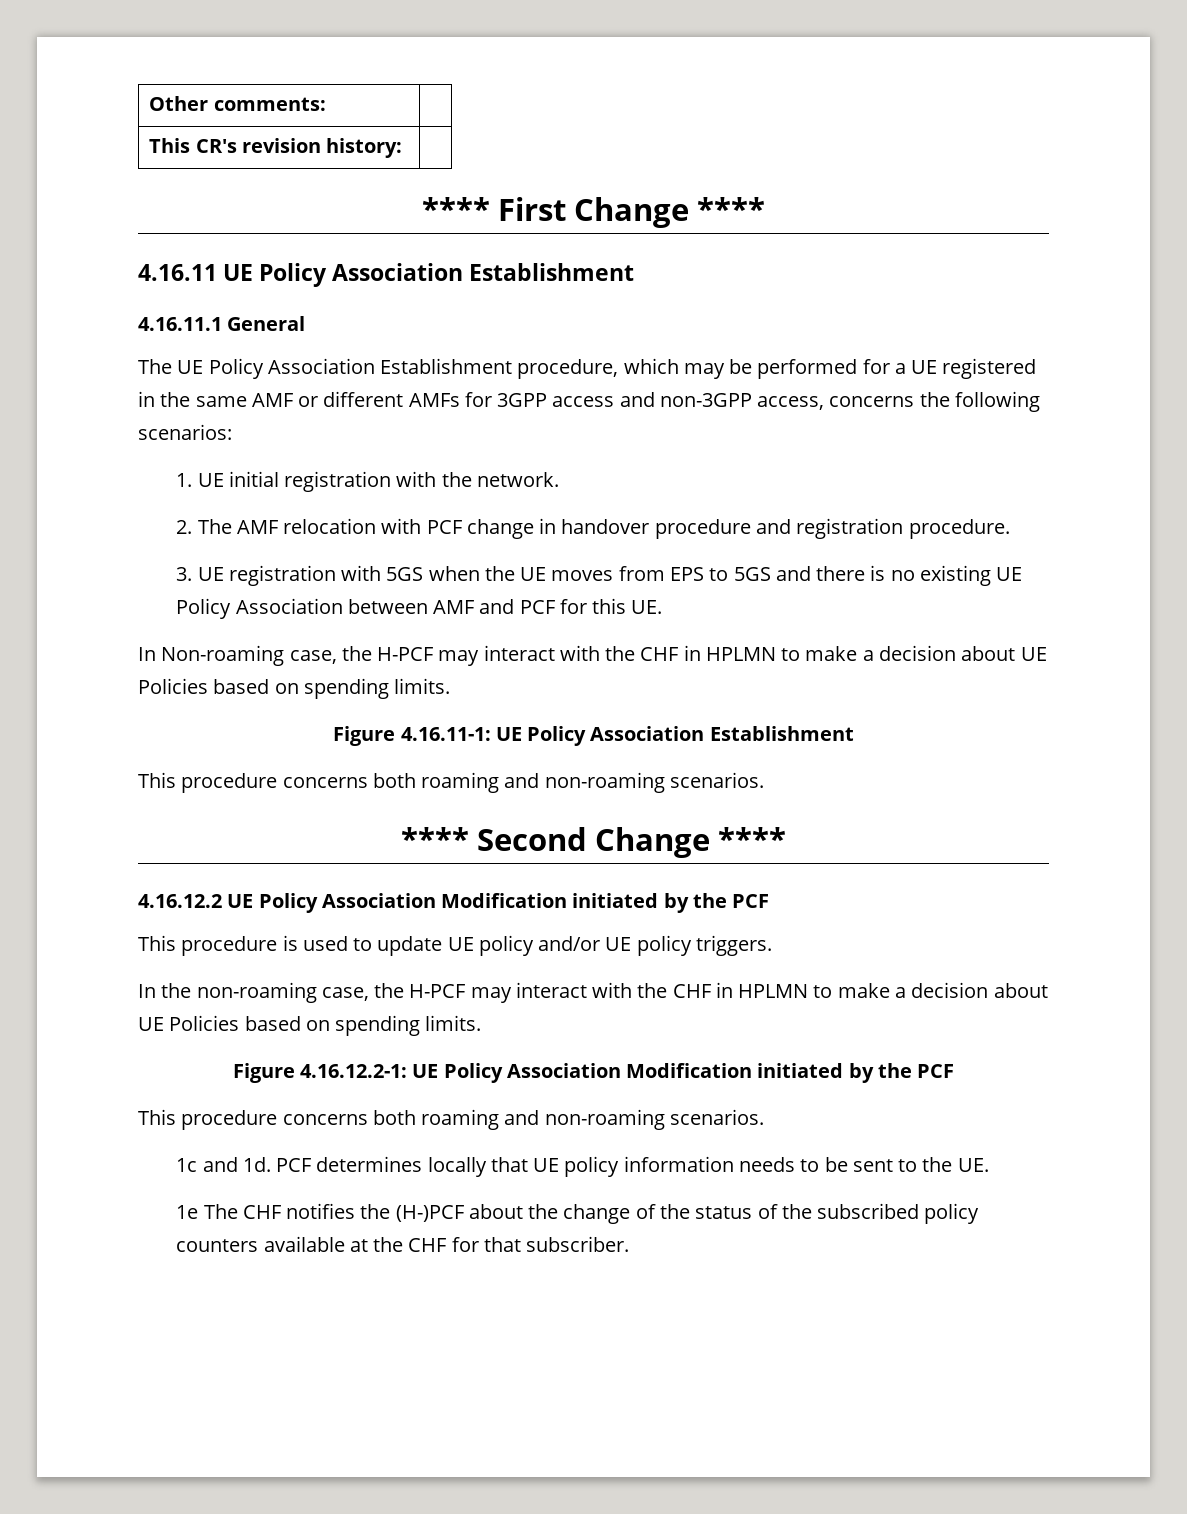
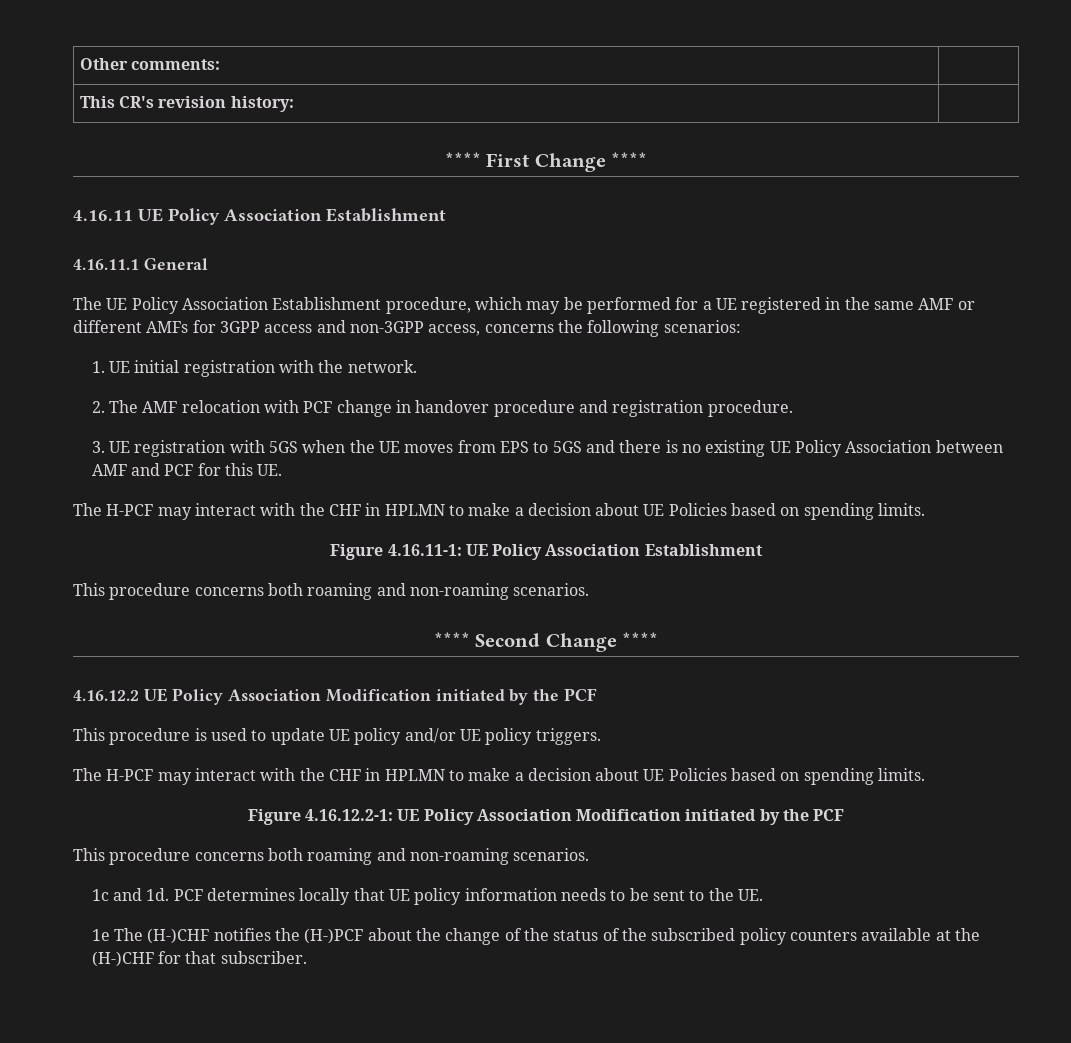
  3. UE registration with 5GS when the UE moves from EPS to 5GS and there is no existing UE Policy Association between AMF and PCF for this UE.
- In Non-roaming case, the H-PCF may interact with the CHF in HPLMN to make a decision about UE Policies based on spending limits.
+ The H-PCF may interact with the CHF in HPLMN to make a decision about UE Policies based on spending limits.
  This procedure is used to update UE policy and/or UE policy triggers.
- In the non-roaming case, the H-PCF may interact with the CHF in HPLMN to make a decision about UE Policies based on spending limits.
+ The H-PCF may interact with the CHF in HPLMN to make a decision about UE Policies based on spending limits.
- 1e The CHF notifies the (H-)PCF about the change of the status of the subscribed policy counters available at the CHF for that subscriber.
+ 1e The (H-)CHF notifies the (H-)PCF about the change of the status of the subscribed policy counters available at the (H-)CHF for that subscriber.

